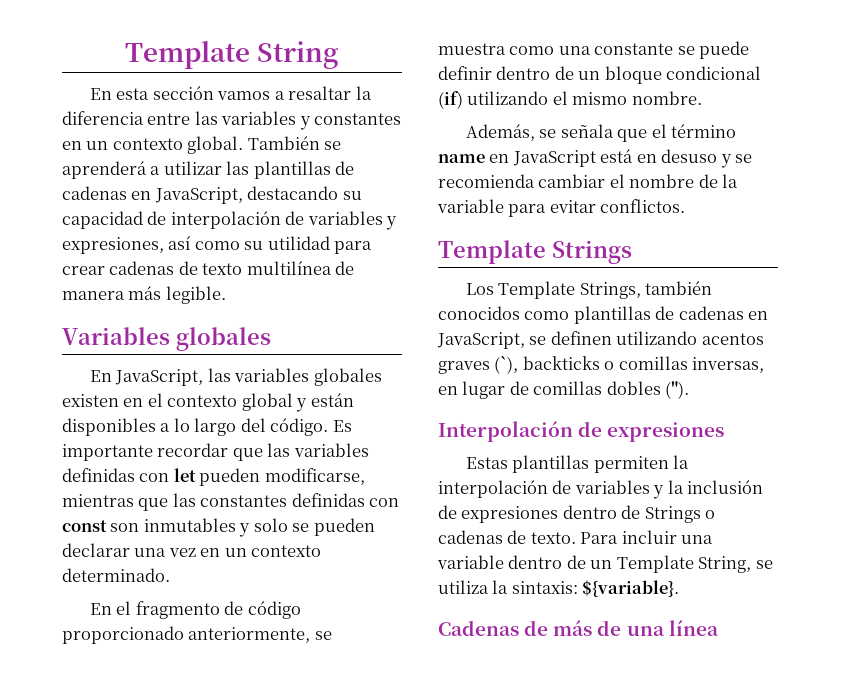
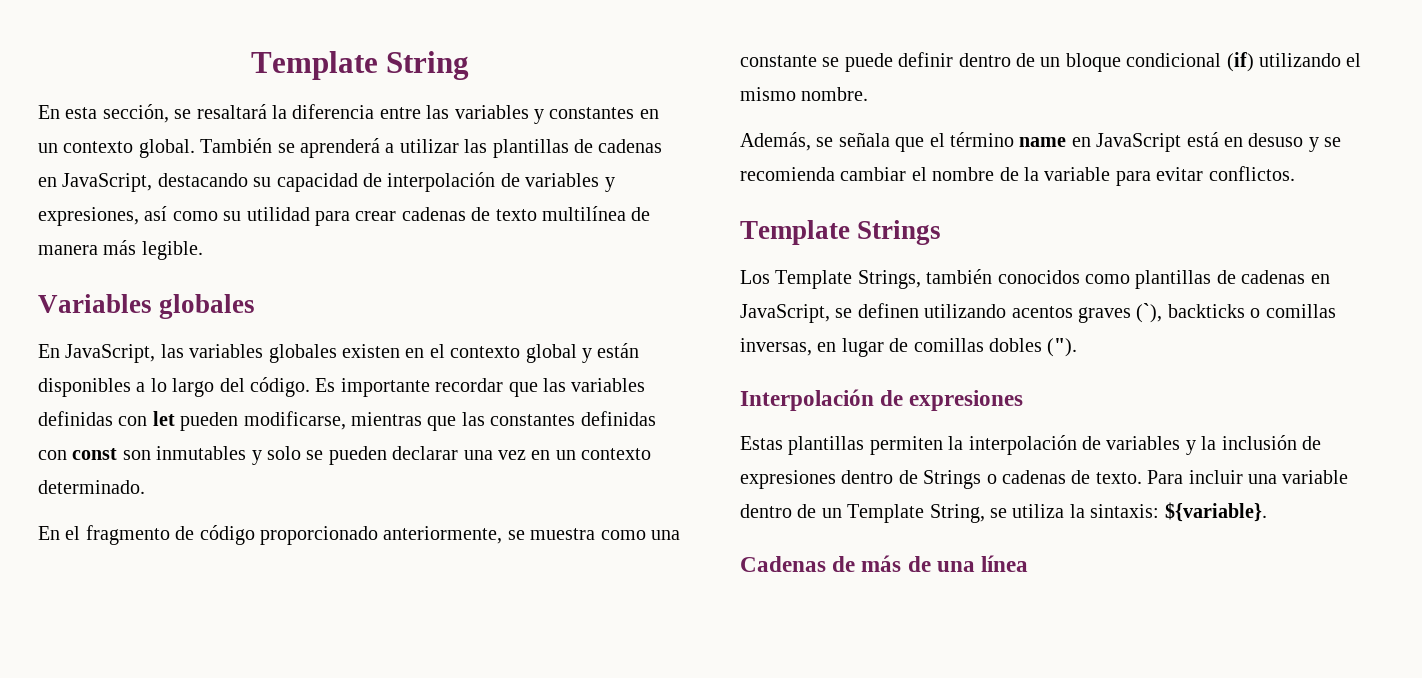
- En esta sección vamos a resaltar la diferencia entre las variables y constantes en un contexto global.
+ En esta sección, se resaltará la diferencia entre las variables y constantes en un contexto global.

